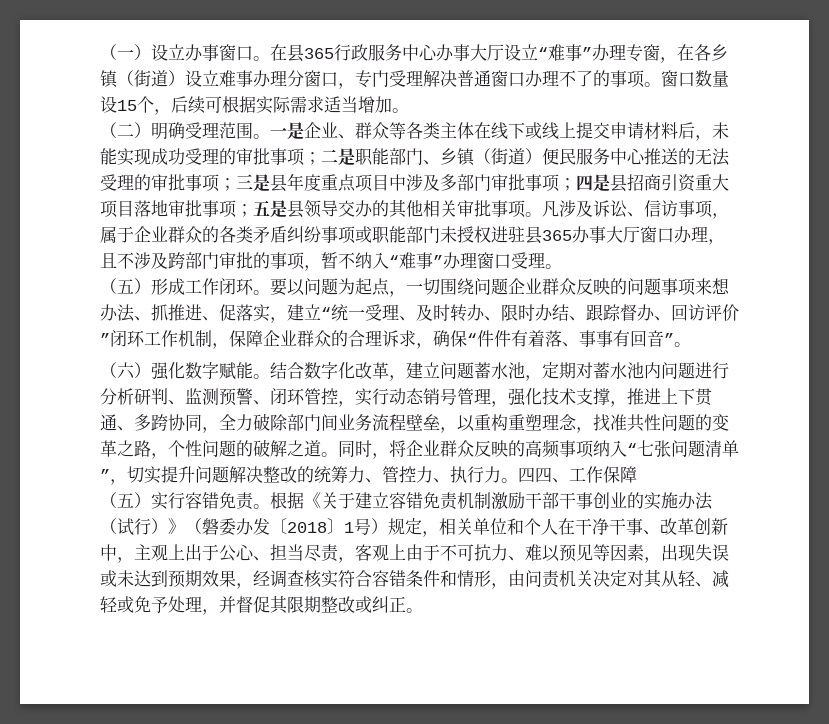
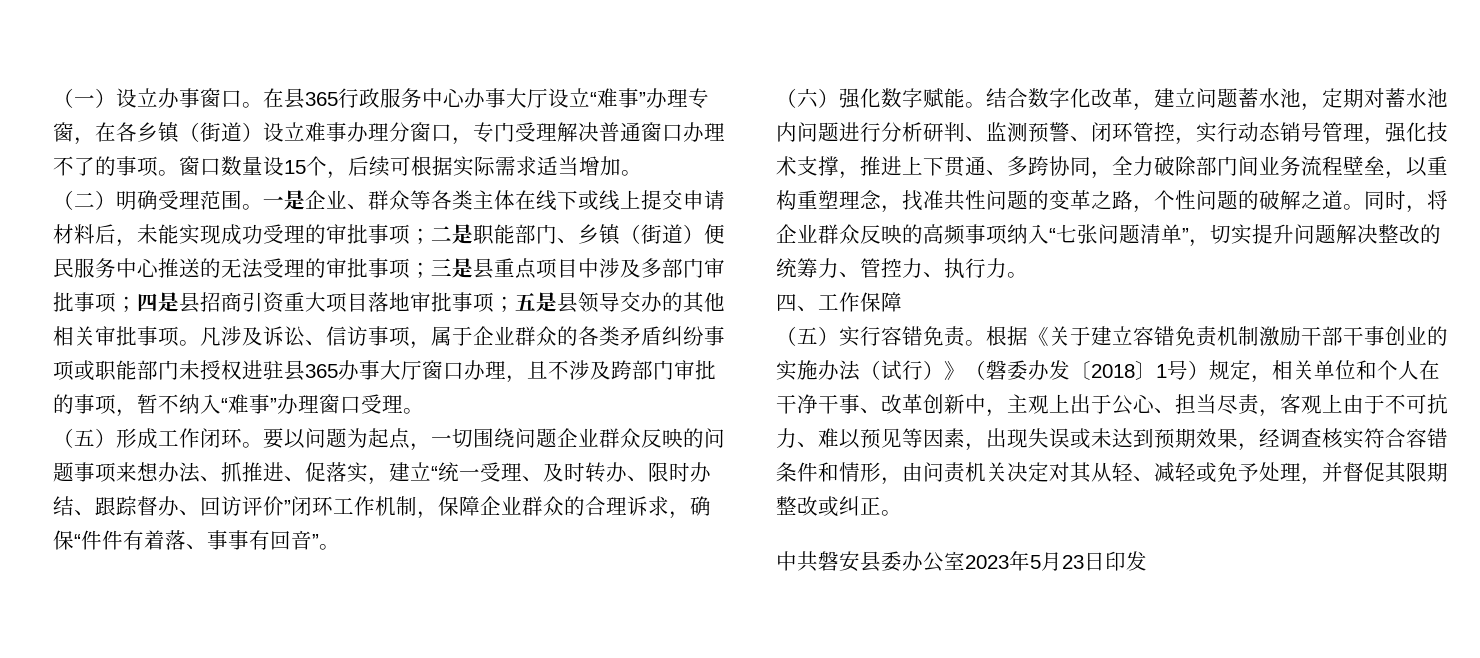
- 三是县年度重点项目中涉及多部门审批事项；
+ 三是县重点项目中涉及多部门审批事项；
- 同时，将企业群众反映的高频事项纳入“七张问题清单”，切实提升问题解决整改的统筹力、管控力、执行力。四四、工作保障
+ 同时，将企业群众反映的高频事项纳入“七张问题清单”，切实提升问题解决整改的统筹力、管控力、执行力。
+ 四、工作保障
+ 中共磐安县委办公室2023年5月23日印发

